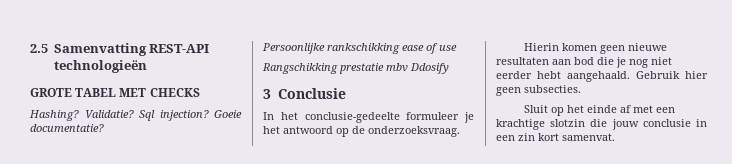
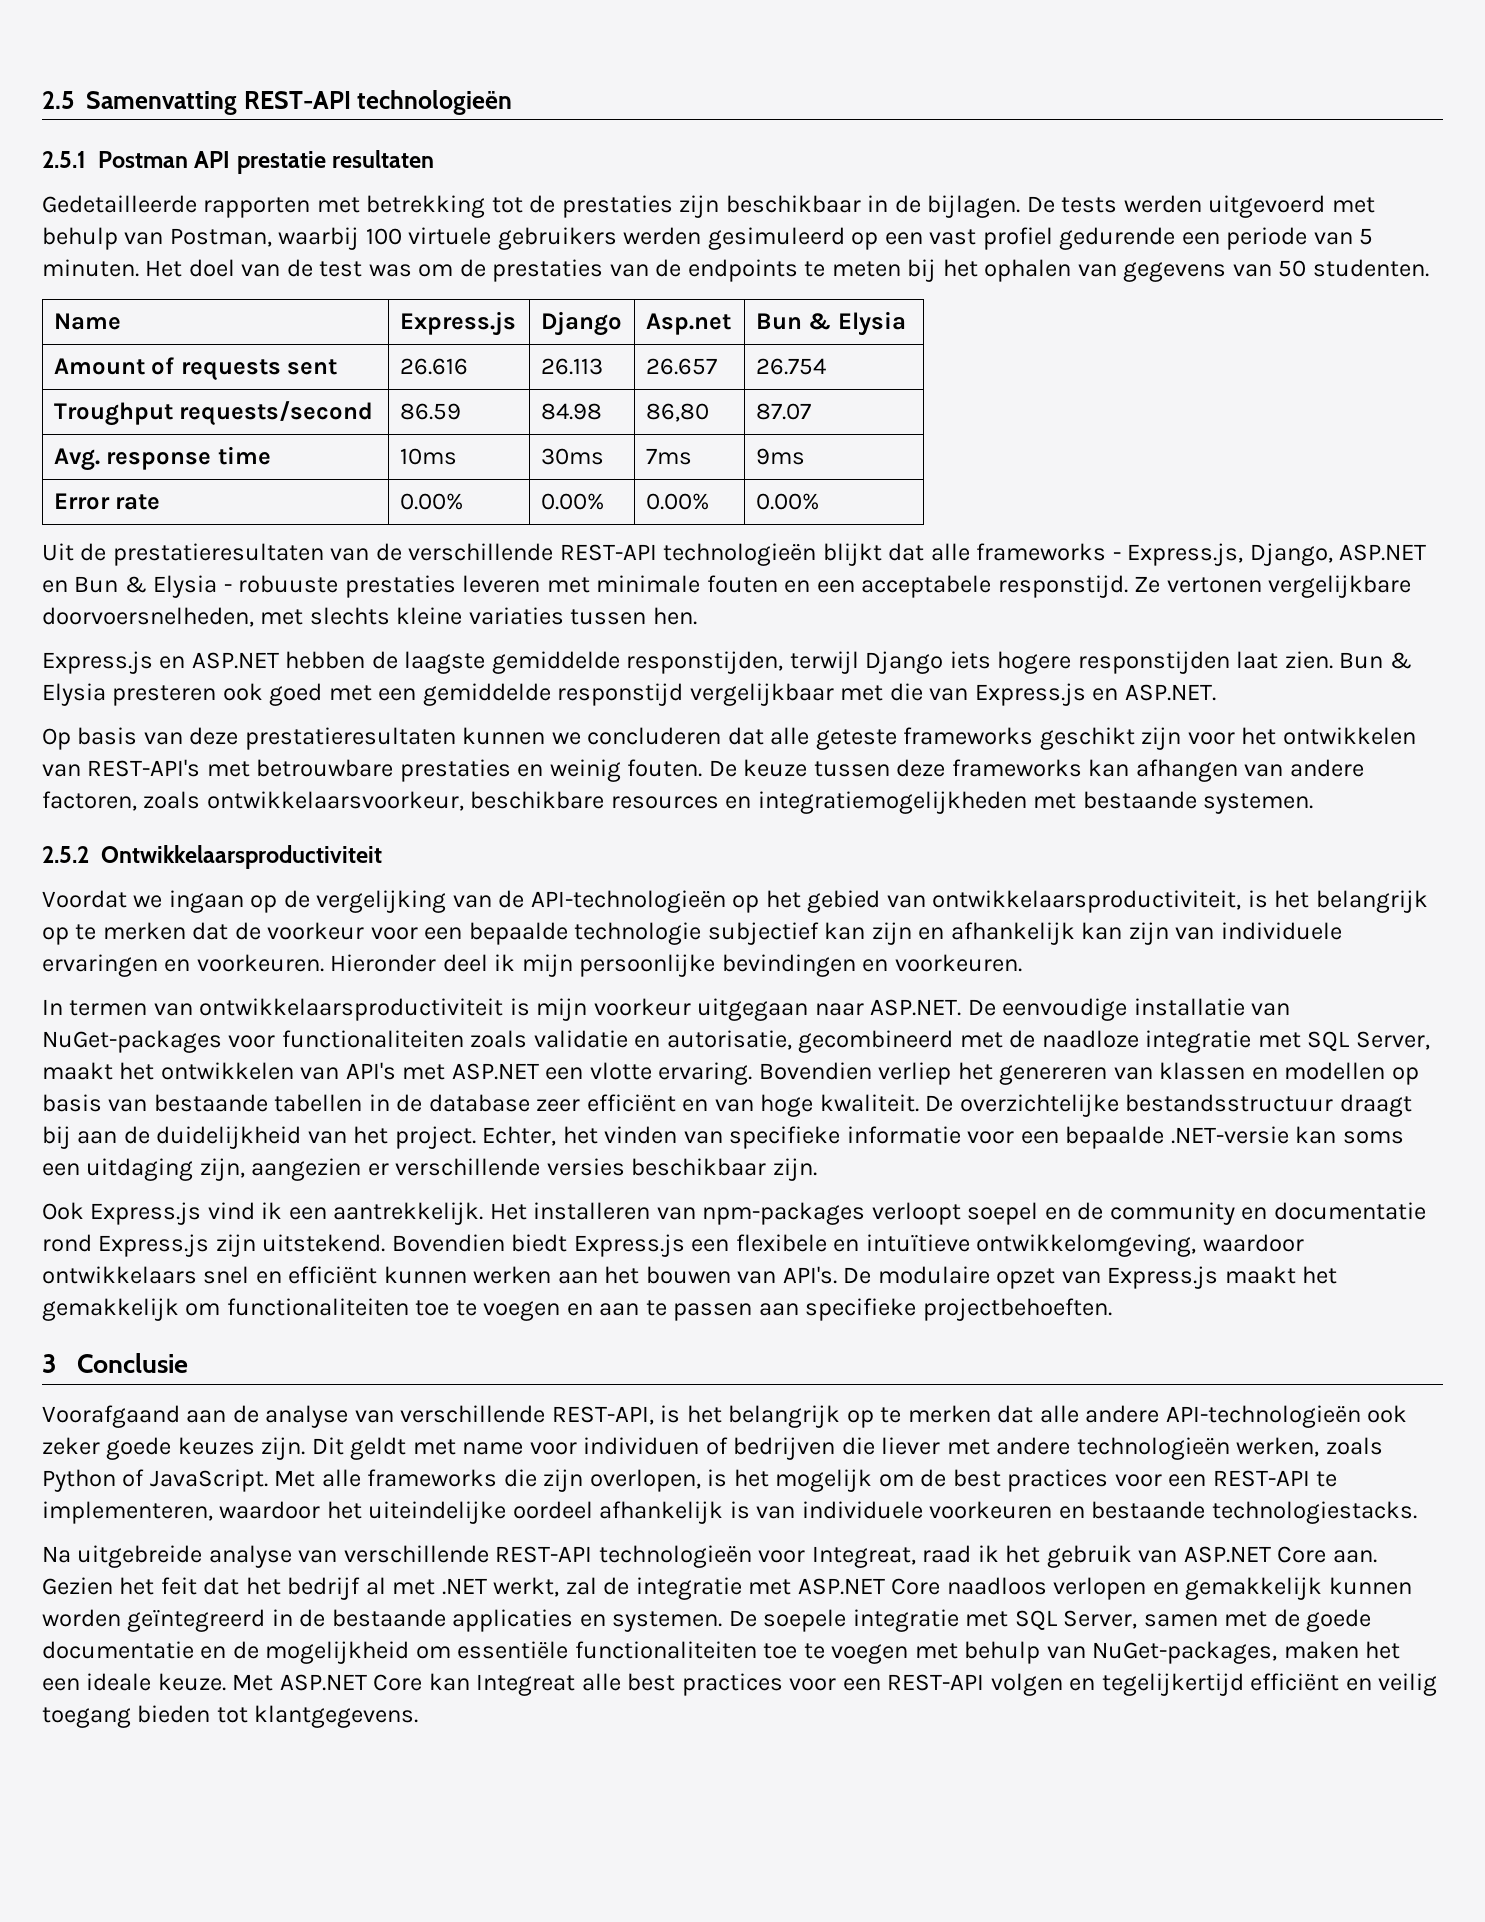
- GROTE TABEL MET CHECKS
- Hashing? Validatie? Sql injection? Goeie documentatie?
- Persoonlijke rankschikking ease of use
- Rangschikking prestatie mbv Ddosify
+ 2.5.1 Postman API prestatie resultaten
+ Gedetailleerde rapporten met betrekking tot de prestaties zijn beschikbaar in de bijlagen. De tests werden uitgevoerd met behulp van Postman, waarbij 100 virtuele gebruikers werden gesimuleerd op een vast profiel gedurende een periode van 5 minuten. Het doel van de test was om de prestaties van de endpoints te meten bij het ophalen van gegevens van 50 studenten.
+ Name | Express.js | Django | Asp.net | Bun & Elysia
+ Amount of requests sent | 26.616 | 26.113 | 26.657 | 26.754
+ Troughput requests/second | 86.59 | 84.98 | 86,80 | 87.07
+ Avg. response time | 10ms | 30ms | 7ms | 9ms
+ Error rate | 0.00% | 0.00% | 0.00% | 0.00%
+ Uit de prestatieresultaten van de verschillende REST-API technologieën blijkt dat alle frameworks - Express.js, Django, ASP.NET en Bun & Elysia - robuuste prestaties leveren met minimale fouten en een acceptabele responstijd. Ze vertonen vergelijkbare doorvoersnelheden, met slechts kleine variaties tussen hen.
+ Express.js en ASP.NET hebben de laagste gemiddelde responstijden, terwijl Django iets hogere responstijden laat zien. Bun & Elysia presteren ook goed met een gemiddelde responstijd vergelijkbaar met die van Express.js en ASP.NET.
+ Op basis van deze prestatieresultaten kunnen we concluderen dat alle geteste frameworks geschikt zijn voor het ontwikkelen van REST-API's met betrouwbare prestaties en weinig fouten. De keuze tussen deze frameworks kan afhangen van andere factoren, zoals ontwikkelaarsvoorkeur, beschikbare resources en integratiemogelijkheden met bestaande systemen.
+ 2.5.2 Ontwikkelaarsproductiviteit
+ Voordat we ingaan op de vergelijking van de API-technologieën op het gebied van ontwikkelaarsproductiviteit, is het belangrijk op te merken dat de voorkeur voor een bepaalde technologie subjectief kan zijn en afhankelijk kan zijn van individuele ervaringen en voorkeuren. Hieronder deel ik mijn persoonlijke bevindingen en voorkeuren.
+ In termen van ontwikkelaarsproductiviteit is mijn voorkeur uitgegaan naar ASP.NET. De eenvoudige installatie van NuGet-packages voor functionaliteiten zoals validatie en autorisatie, gecombineerd met de naadloze integratie met SQL Server, maakt het ontwikkelen van API's met ASP.NET een vlotte ervaring. Bovendien verliep het genereren van klassen en modellen op basis van bestaande tabellen in de database zeer efficiënt en van hoge kwaliteit. De overzichtelijke bestandsstructuur draagt bij aan de duidelijkheid van het project. Echter, het vinden van specifieke informatie voor een bepaalde .NET-versie kan soms een uitdaging zijn, aangezien er verschillende versies beschikbaar zijn.
+ Ook Express.js vind ik een aantrekkelijk. Het installeren van npm-packages verloopt soepel en de community en documentatie rond Express.js zijn uitstekend. Bovendien biedt Express.js een flexibele en intuïtieve ontwikkelomgeving, waardoor ontwikkelaars snel en efficiënt kunnen werken aan het bouwen van API's. De modulaire opzet van Express.js maakt het gemakkelijk om functionaliteiten toe te voegen en aan te passen aan specifieke projectbehoeften.
  3 Conclusie
- In het conclusie-gedeelte formuleer je het antwoord op de onderzoeksvraag.
- Hierin komen geen nieuwe resultaten aan bod die je nog niet eerder hebt aangehaald. Gebruik hier geen subsecties.
- Sluit op het einde af met een krachtige slotzin die jouw conclusie in een zin kort samenvat.
+ Voorafgaand aan de analyse van verschillende REST-API, is het belangrijk op te merken dat alle andere API-technologieën ook zeker goede keuzes zijn. Dit geldt met name voor individuen of bedrijven die liever met andere technologieën werken, zoals Python of JavaScript. Met alle frameworks die zijn overlopen, is het mogelijk om de best practices voor een REST-API te implementeren, waardoor het uiteindelijke oordeel afhankelijk is van individuele voorkeuren en bestaande technologiestacks.
+ Na uitgebreide analyse van verschillende REST-API technologieën voor Integreat, raad ik het gebruik van ASP.NET Core aan. Gezien het feit dat het bedrijf al met .NET werkt, zal de integratie met ASP.NET Core naadloos verlopen en gemakkelijk kunnen worden geïntegreerd in de bestaande applicaties en systemen. De soepele integratie met SQL Server, samen met de goede documentatie en de mogelijkheid om essentiële functionaliteiten toe te voegen met behulp van NuGet-packages, maken het een ideale keuze. Met ASP.NET Core kan Integreat alle best practices voor een REST-API volgen en tegelijkertijd efficiënt en veilig toegang bieden tot klantgegevens.

